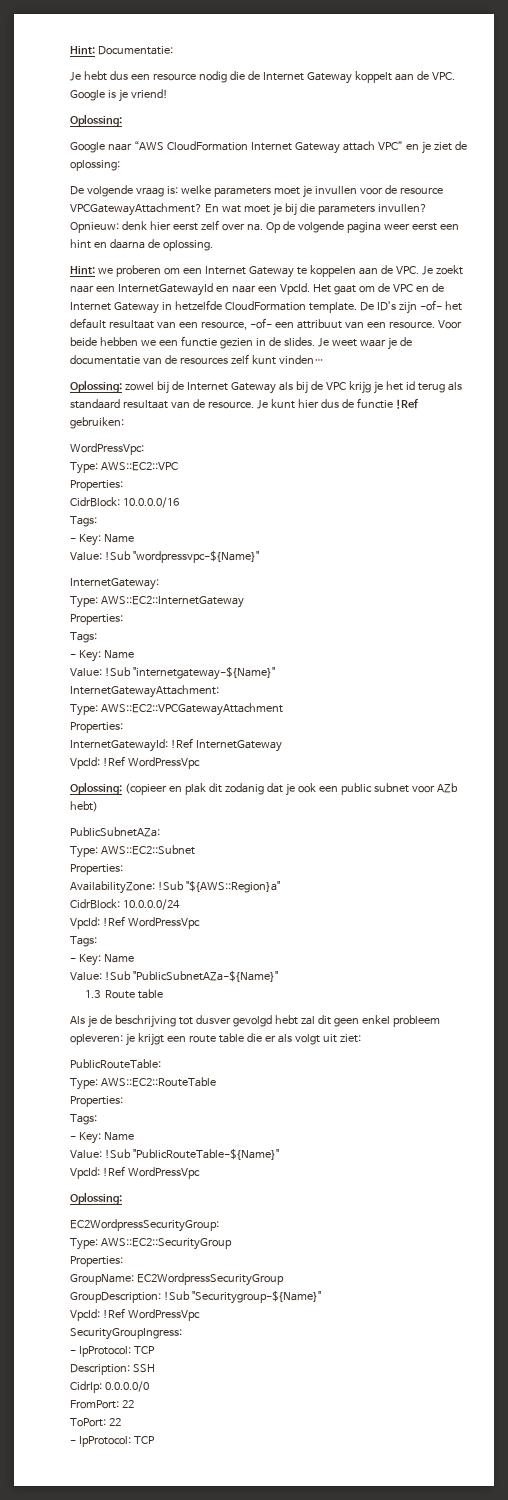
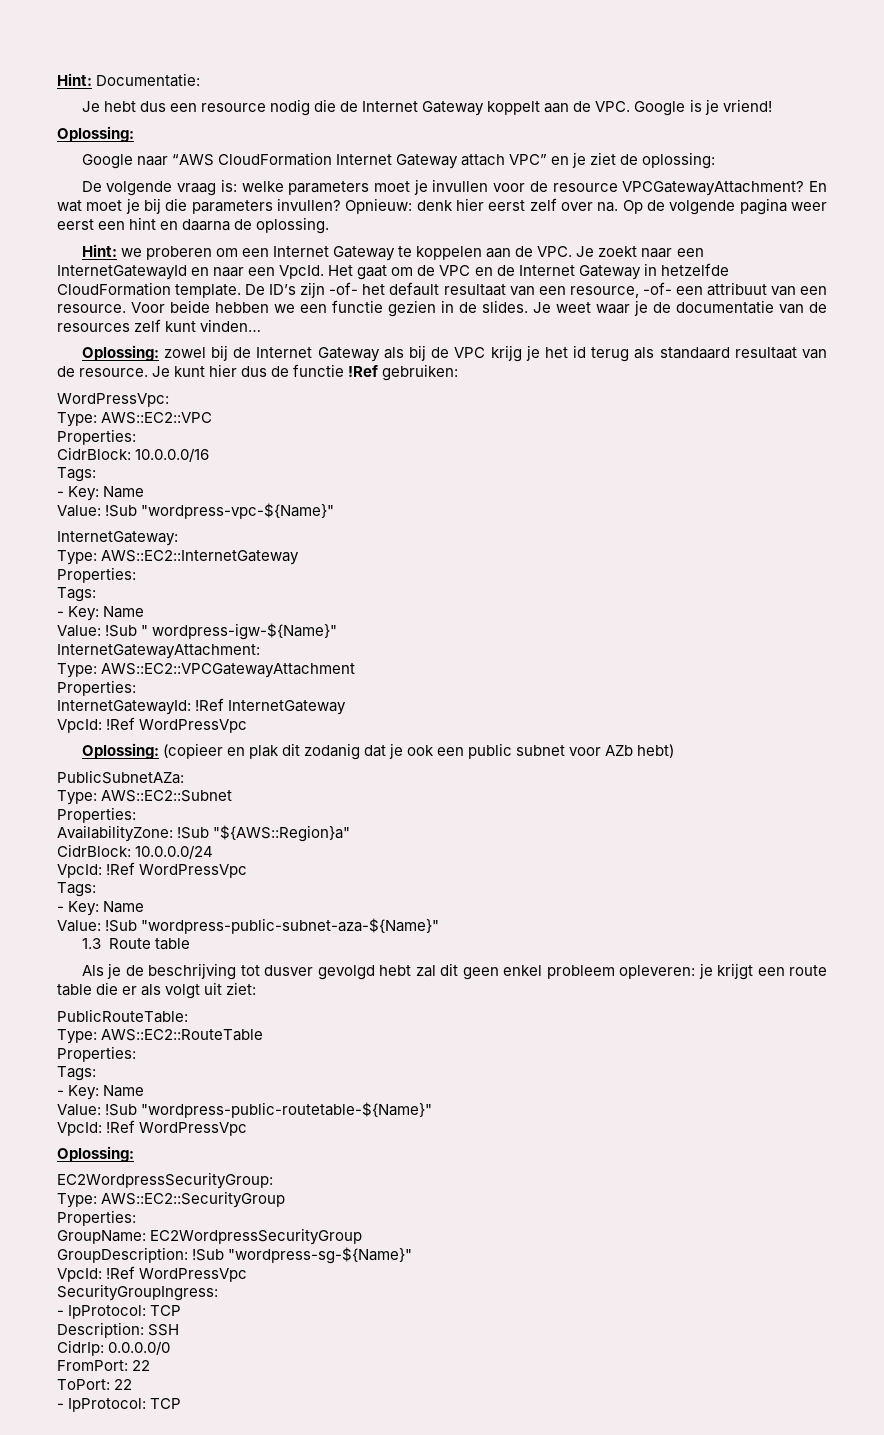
- Value: !Sub "wordpressvpc-${Name}"
+ Value: !Sub "wordpress-vpc-${Name}"
- Value: !Sub "internetgateway-${Name}"
+ Value: !Sub " wordpress-igw-${Name}"
- Value: !Sub "PublicSubnetAZa-${Name}"
+ Value: !Sub "wordpress-public-subnet-aza-${Name}"
- Value: !Sub "PublicRouteTable-${Name}"
+ Value: !Sub "wordpress-public-routetable-${Name}"
- GroupDescription: !Sub "Securitygroup-${Name}"
+ GroupDescription: !Sub "wordpress-sg-${Name}"

